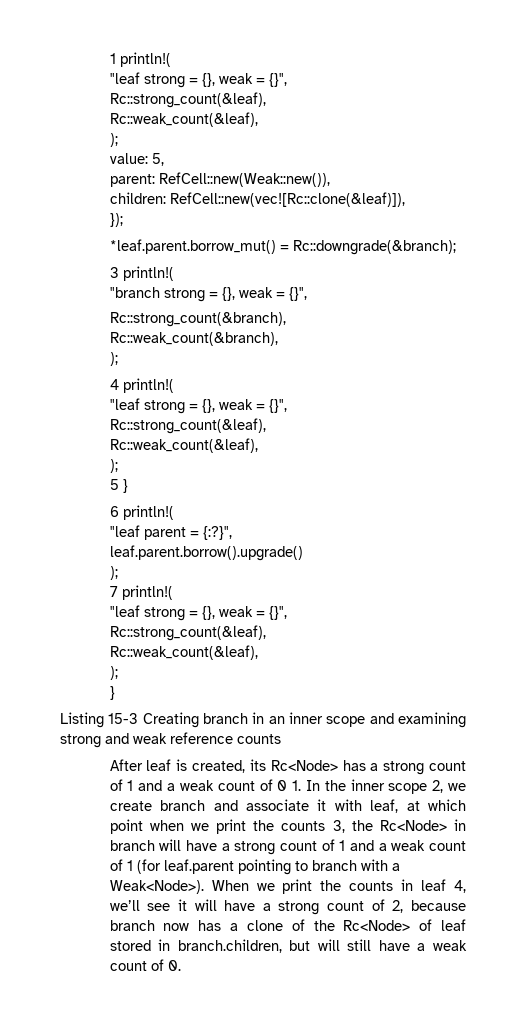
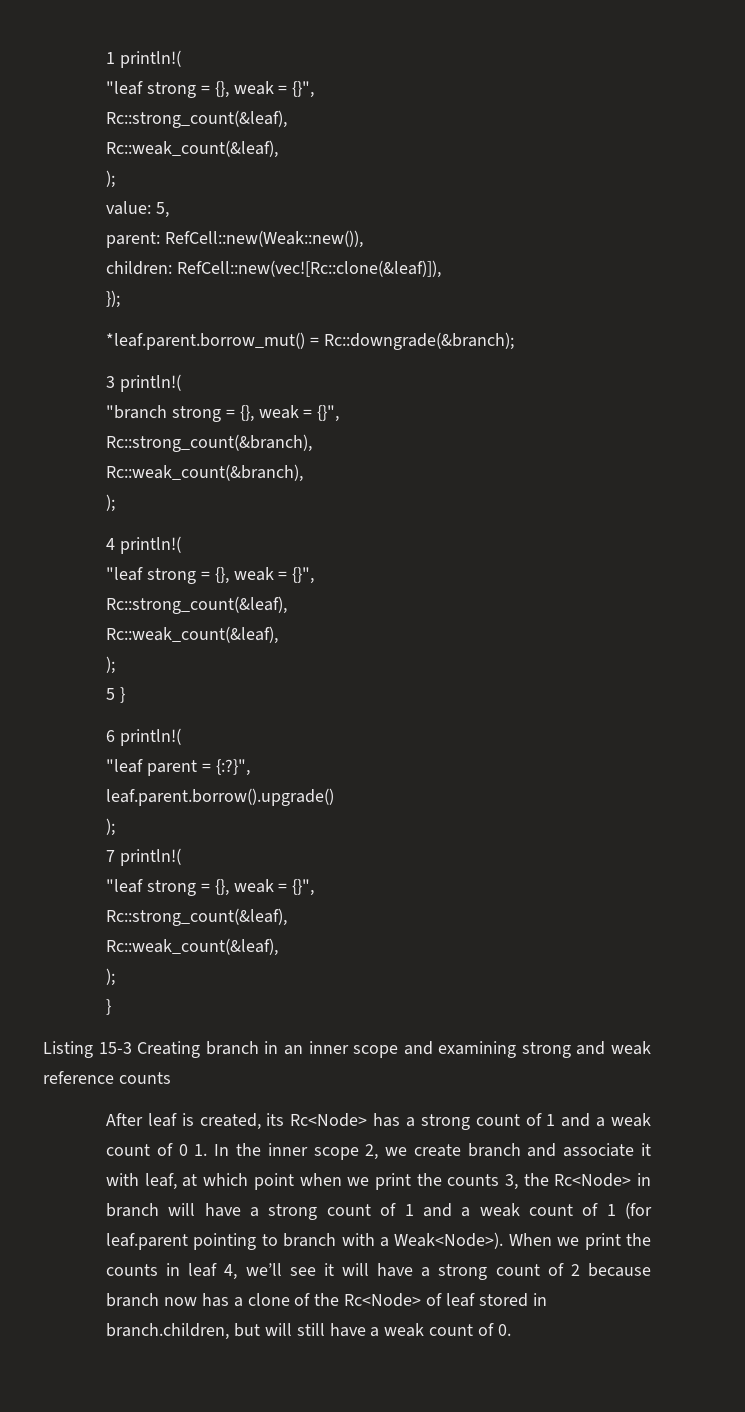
- When we print the counts in leaf 4, we’ll see it will have a strong count of 2, because branch now has a clone of the Rc<Node> of leaf stored in branch.children, but will still have a weak count of 0.
+ When we print the counts in leaf 4, we’ll see it will have a strong count of 2 because branch now has a clone of the Rc<Node> of leaf stored in branch.children, but will still have a weak count of 0.

